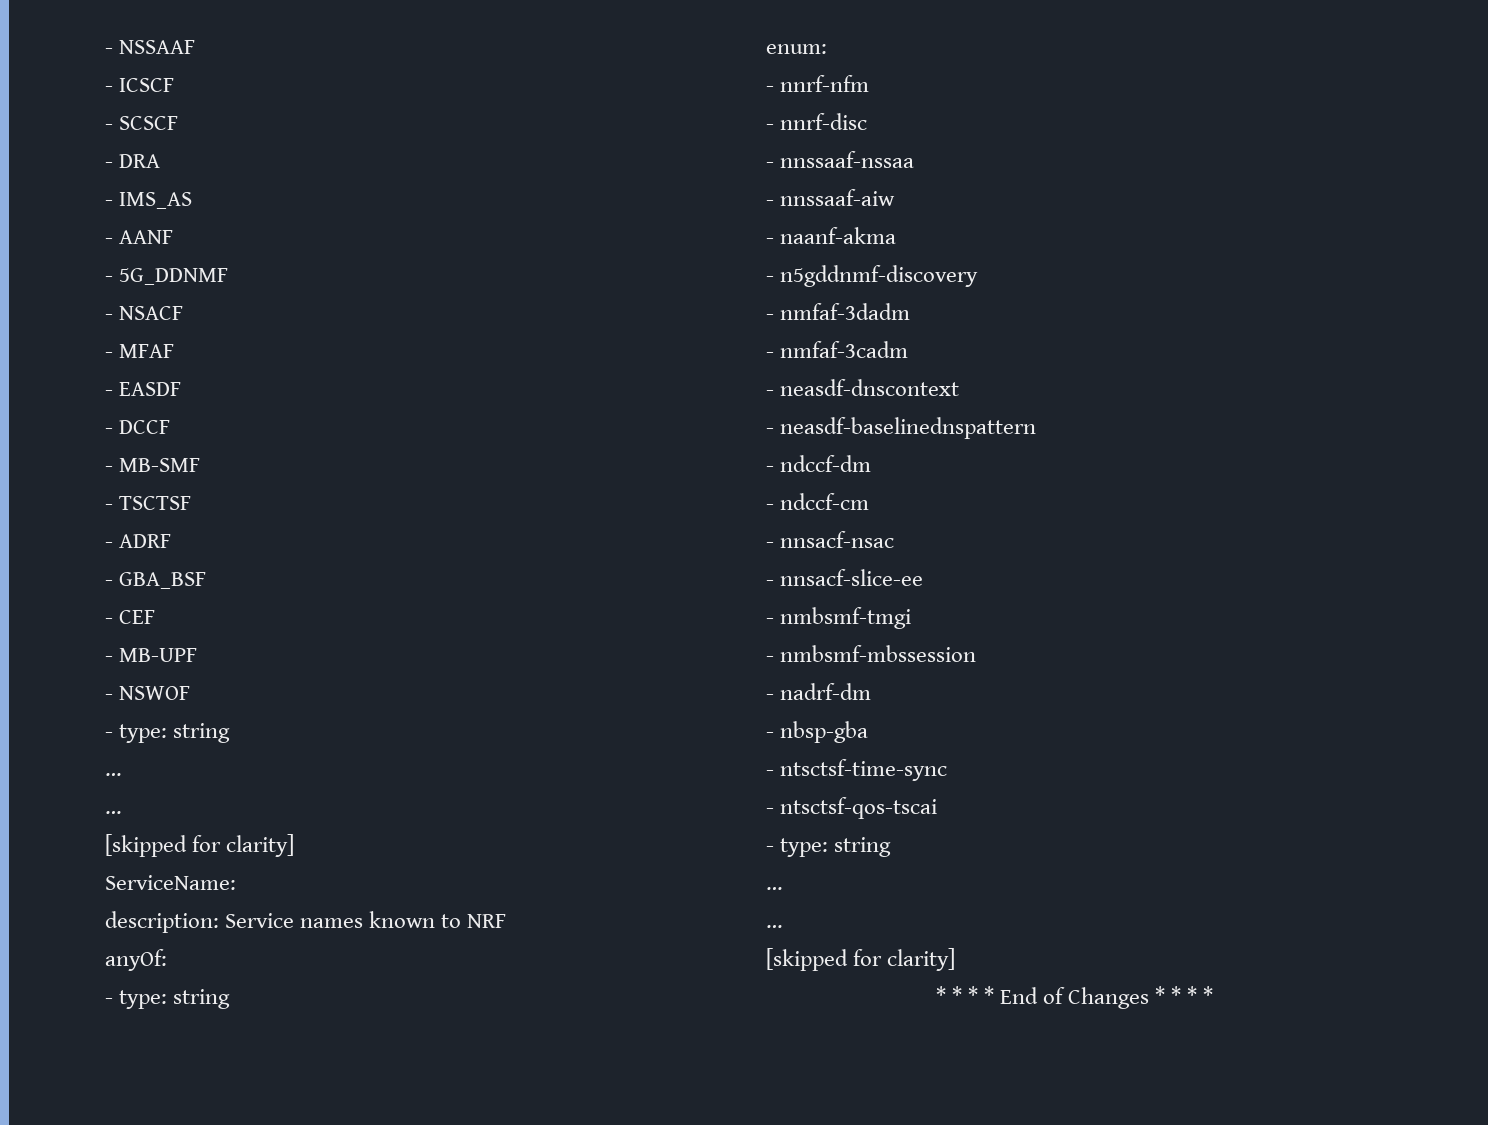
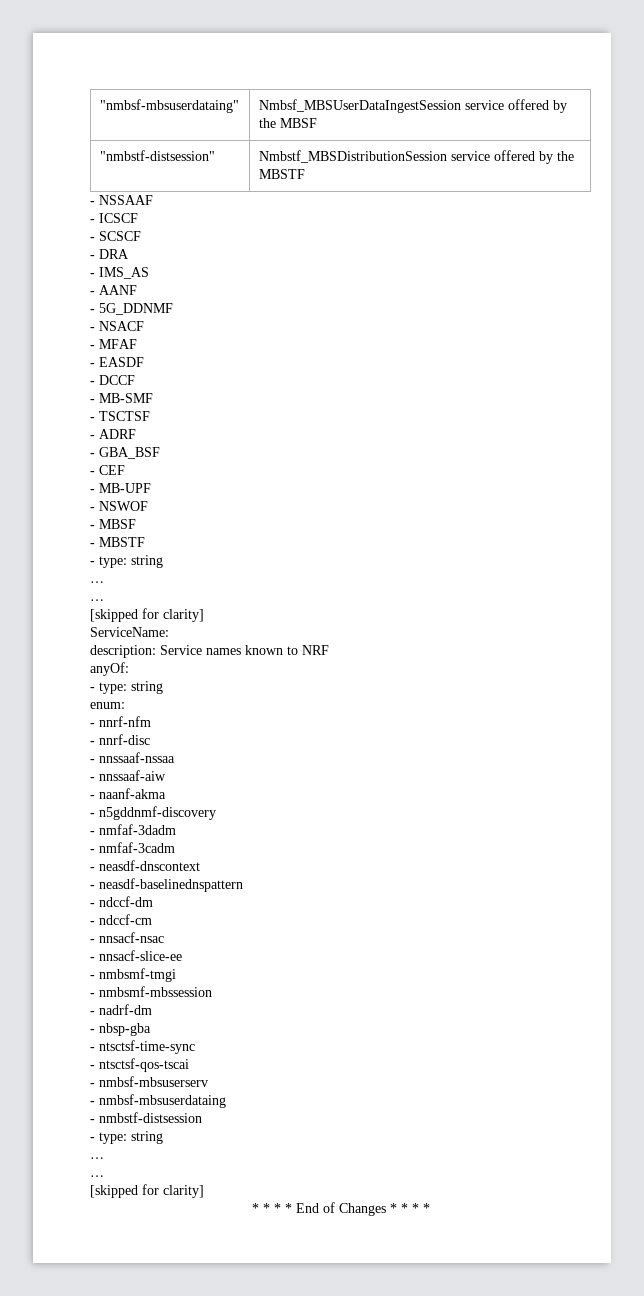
+ "nmbsf-mbsuserdataing" | Nmbsf_MBSUserDataIngestSession service offered by the MBSF
+ "nmbstf-distsession" | Nmbstf_MBSDistributionSession service offered by the MBSTF
+ - MBSF
+ - MBSTF
+ - nmbsf-mbsuserserv
+ - nmbsf-mbsuserdataing
+ - nmbstf-distsession

